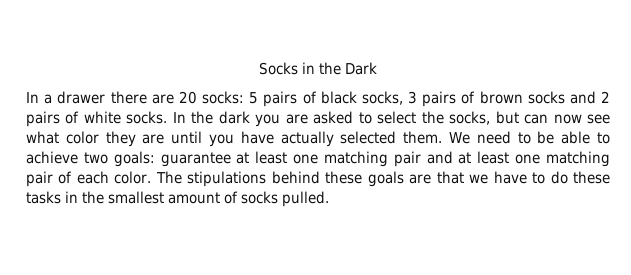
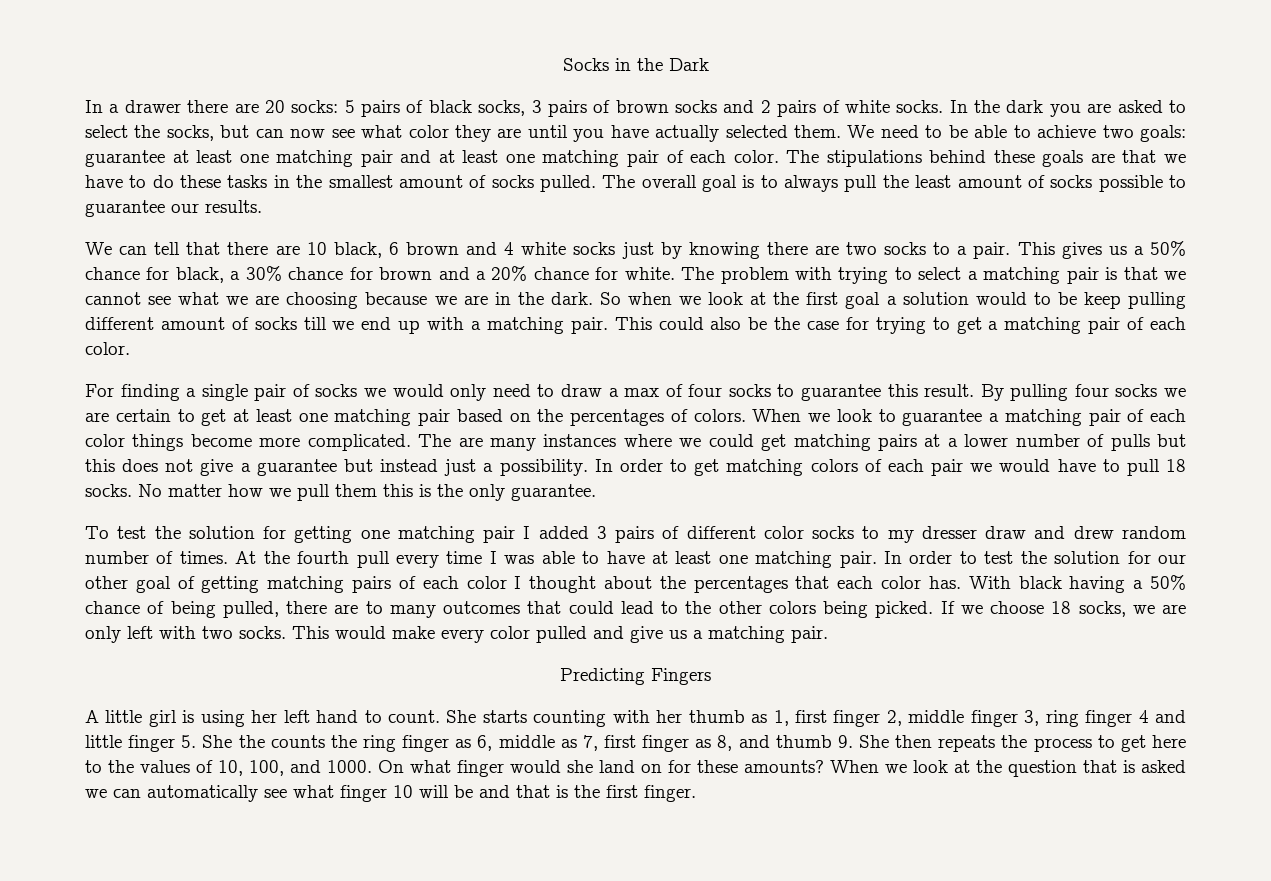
+ The overall goal is to always pull the least amount of socks possible to guarantee our results.
+ We can tell that there are 10 black, 6 brown and 4 white socks just by knowing there are two socks to a pair. This gives us a 50% chance for black, a 30% chance for brown and a 20% chance for white. The problem with trying to select a matching pair is that we cannot see what we are choosing because we are in the dark. So when we look at the first goal a solution would to be keep pulling different amount of socks till we end up with a matching pair. This could also be the case for trying to get a matching pair of each color.
+ For finding a single pair of socks we would only need to draw a max of four socks to guarantee this result. By pulling four socks we are certain to get at least one matching pair based on the percentages of colors. When we look to guarantee a matching pair of each color things become more complicated. The are many instances where we could get matching pairs at a lower number of pulls but this does not give a guarantee but instead just a possibility. In order to get matching colors of each pair we would have to pull 18 socks. No matter how we pull them this is the only guarantee.
+ To test the solution for getting one matching pair I added 3 pairs of different color socks to my dresser draw and drew random number of times. At the fourth pull every time I was able to have at least one matching pair. In order to test the solution for our other goal of getting matching pairs of each color I thought about the percentages that each color has. With black having a 50% chance of being pulled, there are to many outcomes that could lead to the other colors being picked. If we choose 18 socks, we are only left with two socks. This would make every color pulled and give us a matching pair.
+ Predicting Fingers
+ A little girl is using her left hand to count. She starts counting with her thumb as 1, first finger 2, middle finger 3, ring finger 4 and little finger 5. She the counts the ring finger as 6, middle as 7, first finger as 8, and thumb 9. She then repeats the process to get here to the values of 10, 100, and 1000. On what finger would she land on for these amounts? When we look at the question that is asked we can automatically see what finger 10 will be and that is the first finger.

